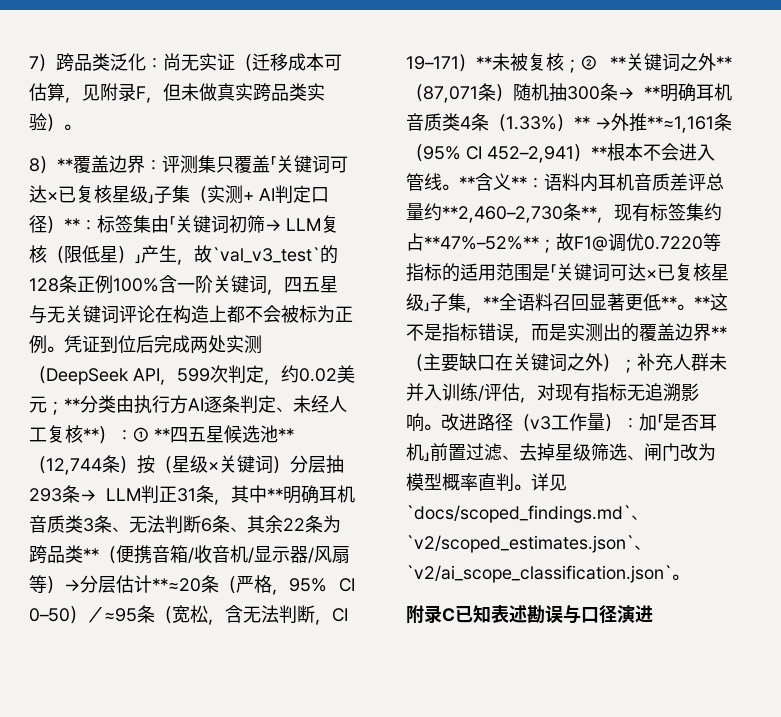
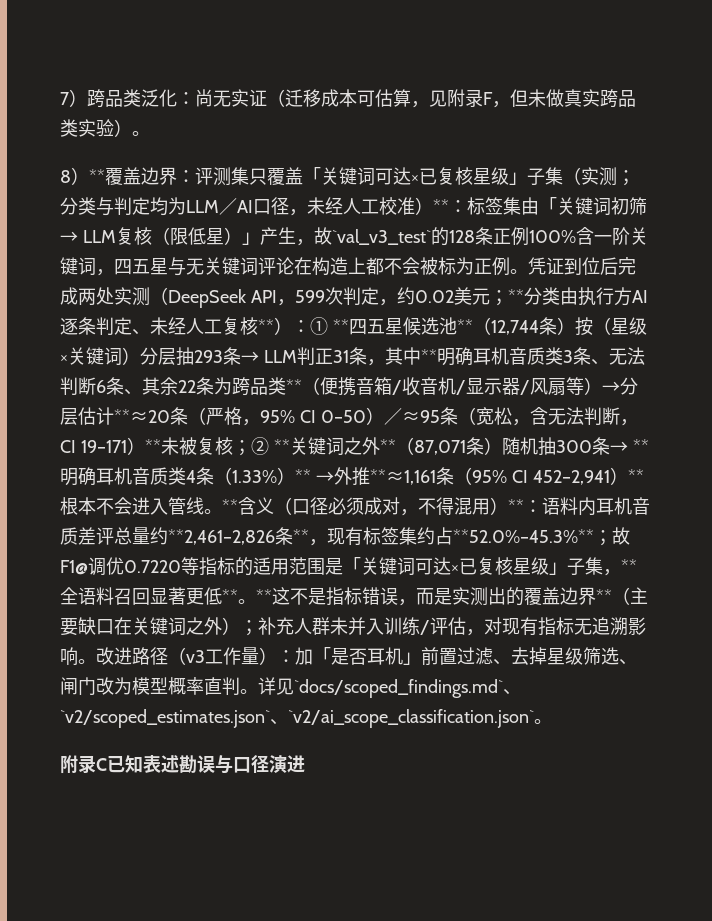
- 8）**覆盖边界：评测集只覆盖「关键词可达×已复核星级」子集（实测+ AI判定口径）**：标签集由「关键词初筛→ LLM复核（限低星）」产生，故`val_v3_test`的128条正例100%含一阶关键词，四五星与无关键词评论在构造上都不会被标为正例。
+ 8）**覆盖边界：评测集只覆盖「关键词可达×已复核星级」子集（实测；分类与判定均为LLM／AI口径，未经人工校准）**：标签集由「关键词初筛→ LLM复核（限低星）」产生，故`val_v3_test`的128条正例100%含一阶关键词，四五星与无关键词评论在构造上都不会被标为正例。
- **含义**：语料内耳机音质差评总量约**2,460–2,730条**，现有标签集约占**47%–52%**；故F1@调优0.7220等指标的适用范围是「关键词可达×已复核星级」子集，**全语料召回显著更低**。
+ **含义（口径必须成对，不得混用）**：语料内耳机音质差评总量约**2,461–2,826条**，现有标签集约占**52.0%–45.3%**；故F1@调优0.7220等指标的适用范围是「关键词可达×已复核星级」子集，**全语料召回显著更低**。

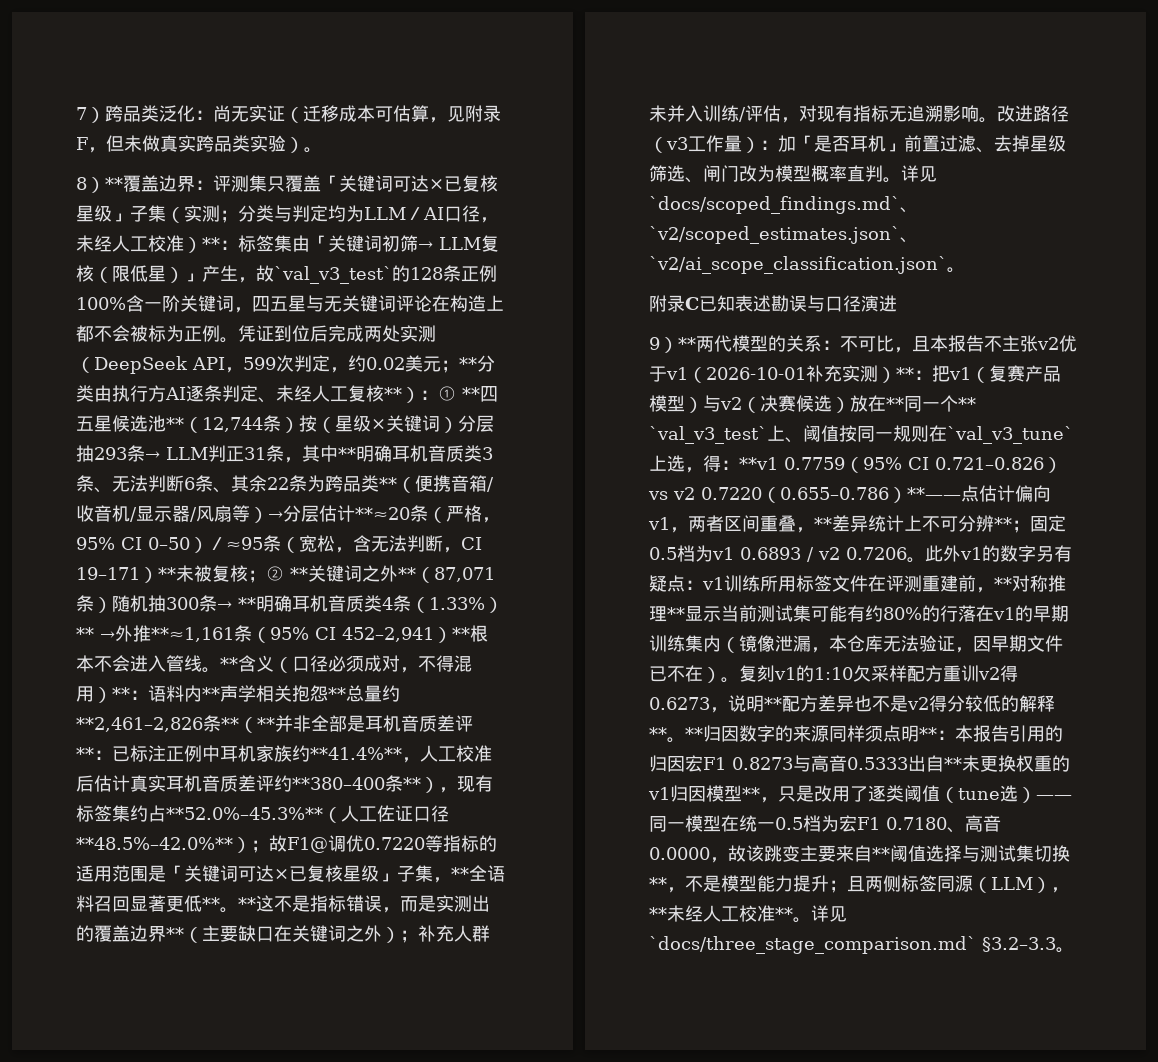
- **含义（口径必须成对，不得混用）**：语料内耳机音质差评总量约**2,461–2,826条**，现有标签集约占**52.0%–45.3%**；故F1@调优0.7220等指标的适用范围是「关键词可达×已复核星级」子集，**全语料召回显著更低**。
+ **含义（口径必须成对，不得混用）**：语料内**声学相关抱怨**总量约**2,461–2,826条**（**并非全部是耳机音质差评**：已标注正例中耳机家族约**41.4%**，人工校准后估计真实耳机音质差评约**380–400条**），现有标签集约占**52.0%–45.3%**（人工佐证口径**48.5%–42.0%**）；故F1@调优0.7220等指标的适用范围是「关键词可达×已复核星级」子集，**全语料召回显著更低**。
+ 9）**两代模型的关系：不可比，且本报告不主张v2优于v1（2026-10-01补充实测）**：把v1（复赛产品模型）与v2（决赛候选）放在**同一个** `val_v3_test`上、阈值按同一规则在`val_v3_tune`上选，得：**v1 0.7759（95% CI 0.721–0.826）vs v2 0.7220（0.655–0.786）**——点估计偏向v1，两者区间重叠，**差异统计上不可分辨**；固定0.5档为v1 0.6893 / v2 0.7206。此外v1的数字另有疑点：v1训练所用标签文件在评测重建前，**对称推理**显示当前测试集可能有约80%的行落在v1的早期训练集内（镜像泄漏，本仓库无法验证，因早期文件已不在）。复刻v1的1:10欠采样配方重训v2得0.6273，说明**配方差异也不是v2得分较低的解释**。**归因数字的来源同样须点明**：本报告引用的归因宏F1 0.8273与高音0.5333出自**未更换权重的v1归因模型**，只是改用了逐类阈值（tune选）——同一模型在统一0.5档为宏F1 0.7180、高音0.0000，故该跳变主要来自**阈值选择与测试集切换**，不是模型能力提升；且两侧标签同源（LLM），**未经人工校准**。详见`docs/three_stage_comparison.md` §3.2–3.3。

